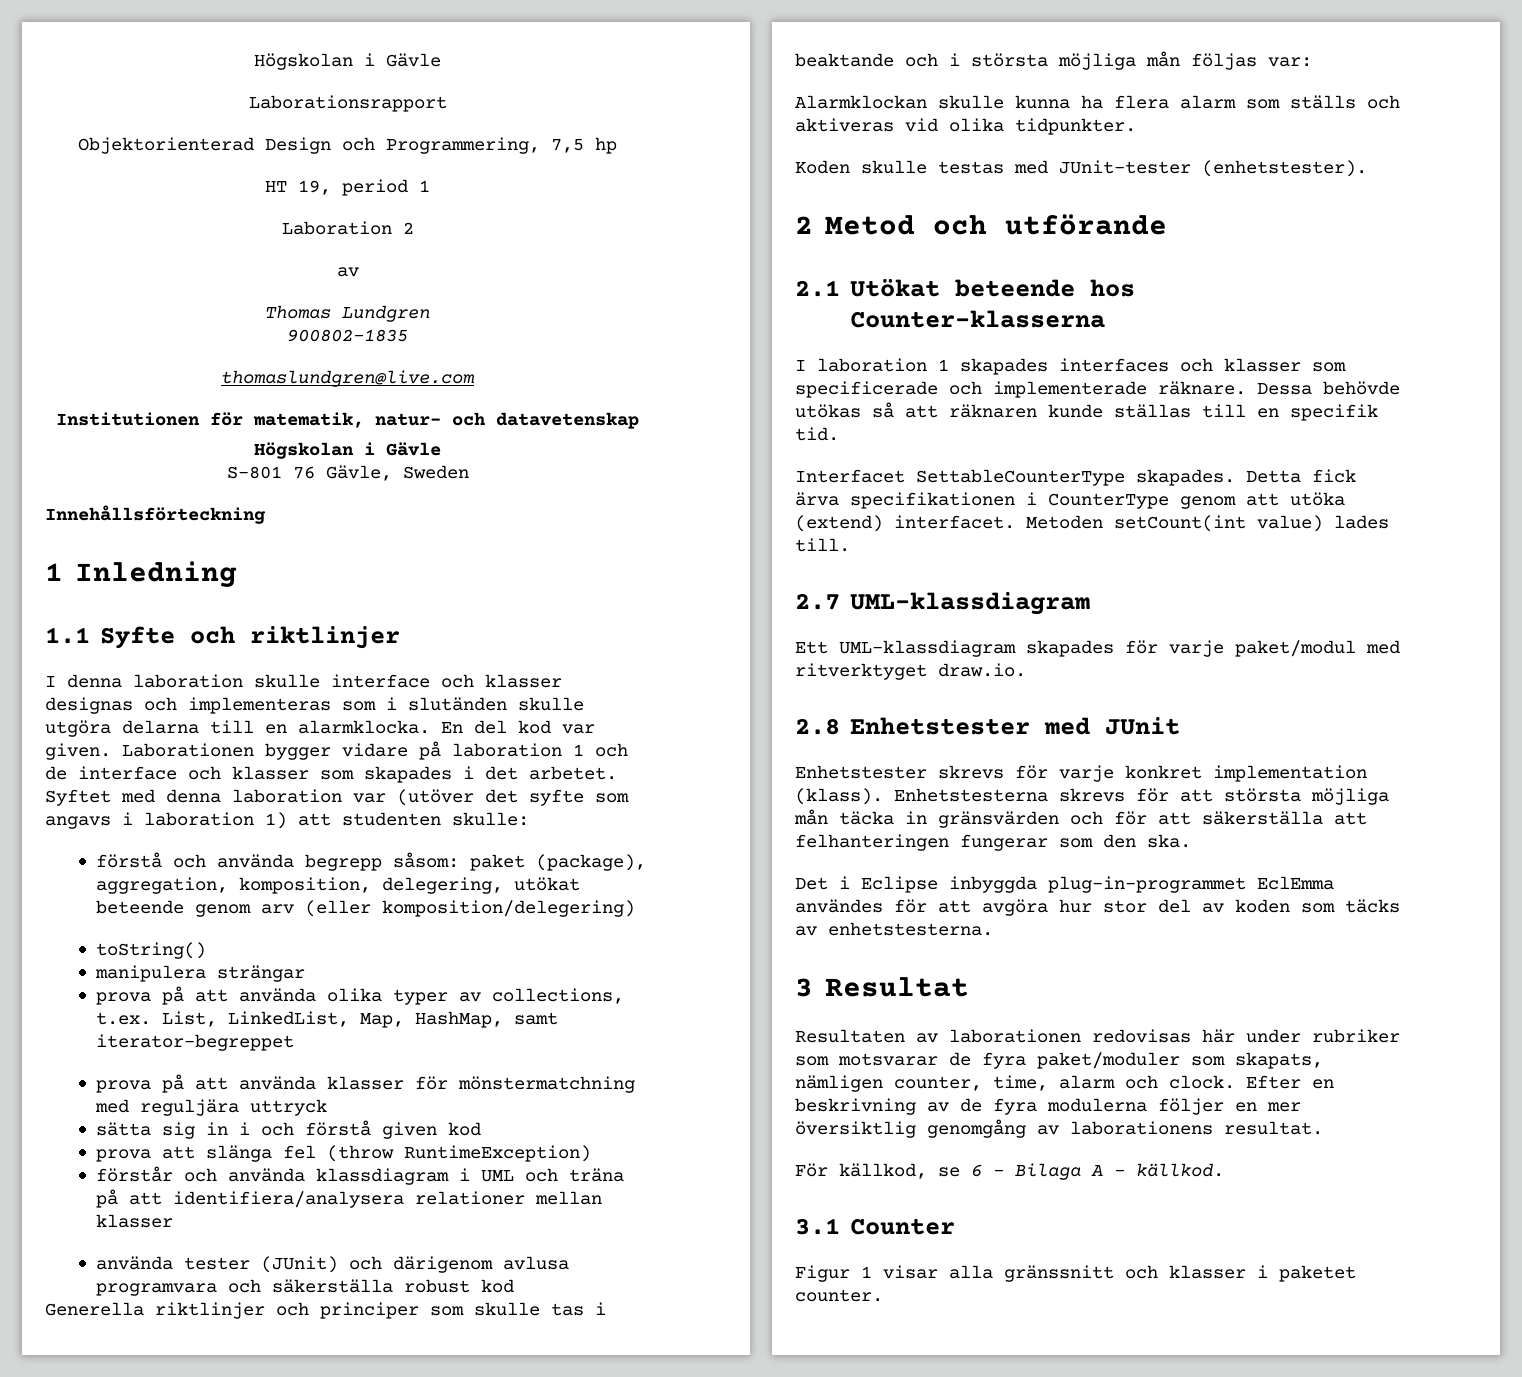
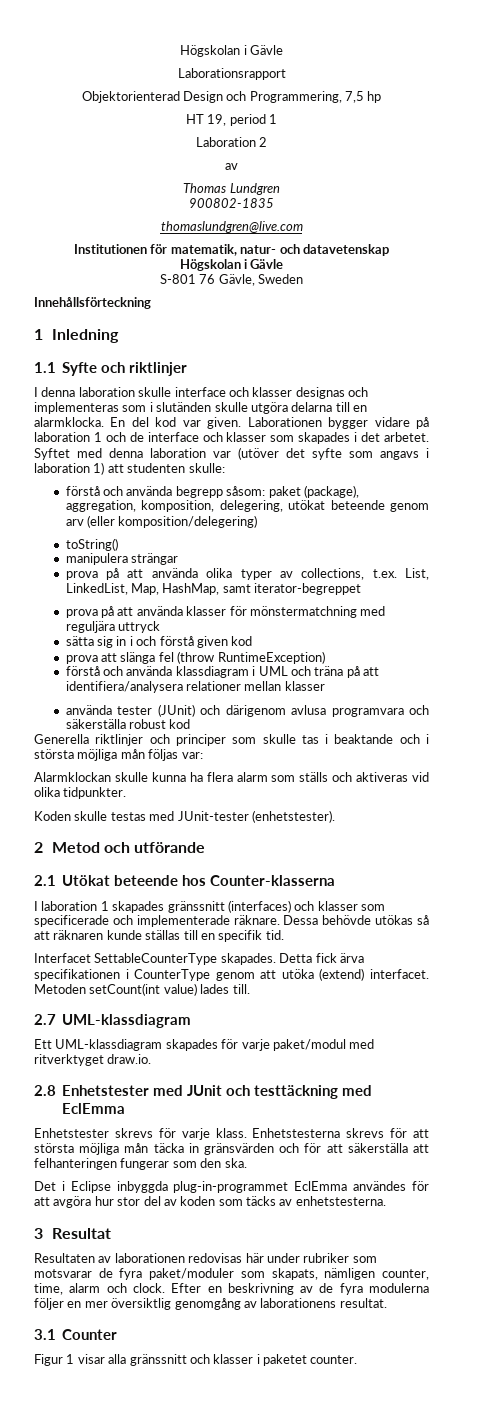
- förstår och använda klassdiagram i UML och träna på att identifiera/analysera relationer mellan klasser
+ förstå och använda klassdiagram i UML och träna på att identifiera/analysera relationer mellan klasser
- I laboration 1 skapades interfaces och klasser som specificerade och implementerade räknare.
+ I laboration 1 skapades gränssnitt (interfaces) och klasser som specificerade och implementerade räknare.
- 2.8 Enhetstester med JUnit
+ 2.8 Enhetstester med JUnit och testtäckning med EclEmma
- Enhetstester skrevs för varje konkret implementation (klass).
+ Enhetstester skrevs för varje klass.
- För källkod, se 6 - Bilaga A – källkod.

